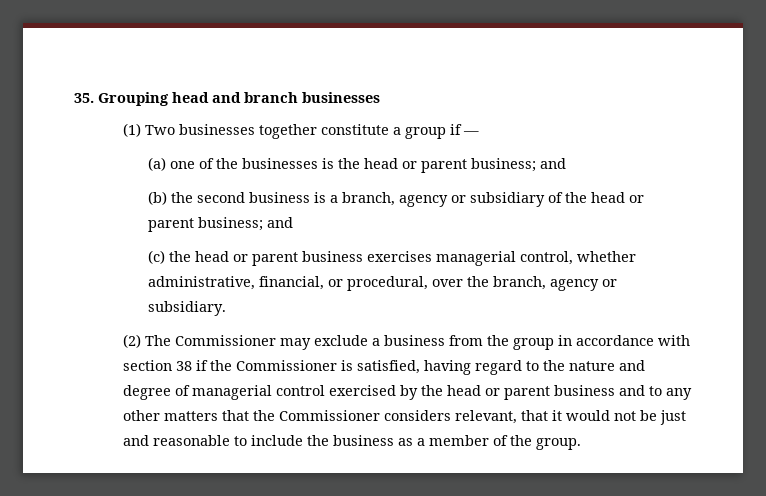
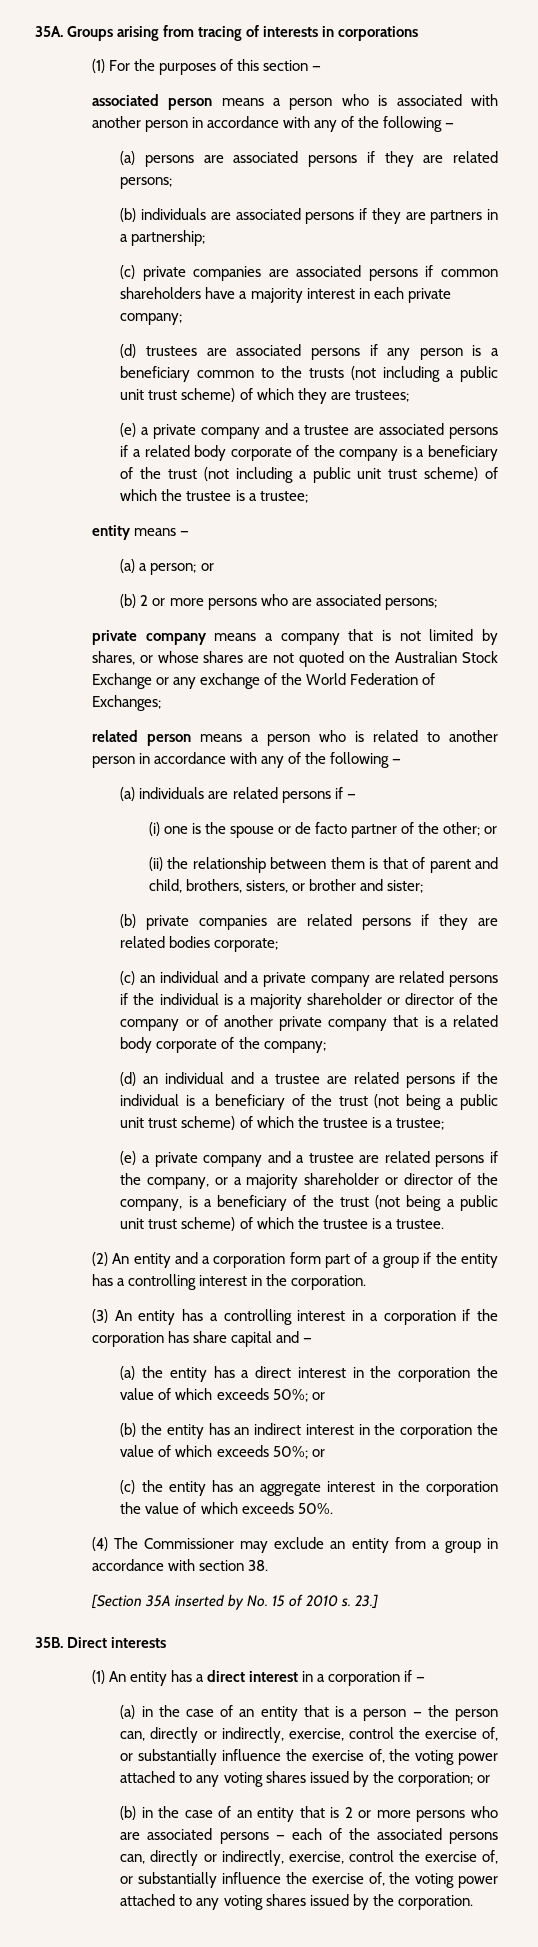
- 35. Grouping head and branch businesses
- (1) Two businesses together constitute a group if —
- (a) one of the businesses is the head or parent business; and
- (b) the second business is a branch, agency or subsidiary of the head or parent business; and
- (c) the head or parent business exercises managerial control, whether administrative, financial, or procedural, over the branch, agency or subsidiary.
- (2) The Commissioner may exclude a business from the group in accordance with section 38 if the Commissioner is satisfied, having regard to the nature and degree of managerial control exercised by the head or parent business and to any other matters that the Commissioner considers relevant, that it would not be just and reasonable to include the business as a member of the group.
+ 35A. Groups arising from tracing of interests in corporations
+ (1) For the purposes of this section —
+ associated person means a person who is associated with another person in accordance with any of the following —
+ (a) persons are associated persons if they are related persons;
+ (b) individuals are associated persons if they are partners in a partnership;
+ (c) private companies are associated persons if common shareholders have a majority interest in each private company;
+ (d) trustees are associated persons if any person is a beneficiary common to the trusts (not including a public unit trust scheme) of which they are trustees;
+ (e) a private company and a trustee are associated persons if a related body corporate of the company is a beneficiary of the trust (not including a public unit trust scheme) of which the trustee is a trustee;
+ entity means —
+ (a) a person; or
+ (b) 2 or more persons who are associated persons;
+ private company means a company that is not limited by shares, or whose shares are not quoted on the Australian Stock Exchange or any exchange of the World Federation of Exchanges;
+ related person means a person who is related to another person in accordance with any of the following —
+ (a) individuals are related persons if —
+ (i) one is the spouse or de facto partner of the other; or
+ (ii) the relationship between them is that of parent and child, brothers, sisters, or brother and sister;
+ (b) private companies are related persons if they are related bodies corporate;
+ (c) an individual and a private company are related persons if the individual is a majority shareholder or director of the company or of another private company that is a related body corporate of the company;
+ (d) an individual and a trustee are related persons if the individual is a beneficiary of the trust (not being a public unit trust scheme) of which the trustee is a trustee;
+ (e) a private company and a trustee are related persons if the company, or a majority shareholder or director of the company, is a beneficiary of the trust (not being a public unit trust scheme) of which the trustee is a trustee.
+ (2) An entity and a corporation form part of a group if the entity has a controlling interest in the corporation.
+ (3) An entity has a controlling interest in a corporation if the corporation has share capital and —
+ (a) the entity has a direct interest in the corporation the value of which exceeds 50%; or
+ (b) the entity has an indirect interest in the corporation the value of which exceeds 50%; or
+ (c) the entity has an aggregate interest in the corporation the value of which exceeds 50%.
+ (4) The Commissioner may exclude an entity from a group in accordance with section 38.
+ [Section 35A inserted by No. 15 of 2010 s. 23.]
+ 35B. Direct interests
+ (1) An entity has a direct interest in a corporation if —
+ (a) in the case of an entity that is a person — the person can, directly or indirectly, exercise, control the exercise of, or substantially influence the exercise of, the voting power attached to any voting shares issued by the corporation; or
+ (b) in the case of an entity that is 2 or more persons who are associated persons — each of the associated persons can, directly or indirectly, exercise, control the exercise of, or substantially influence the exercise of, the voting power attached to any voting shares issued by the corporation.

